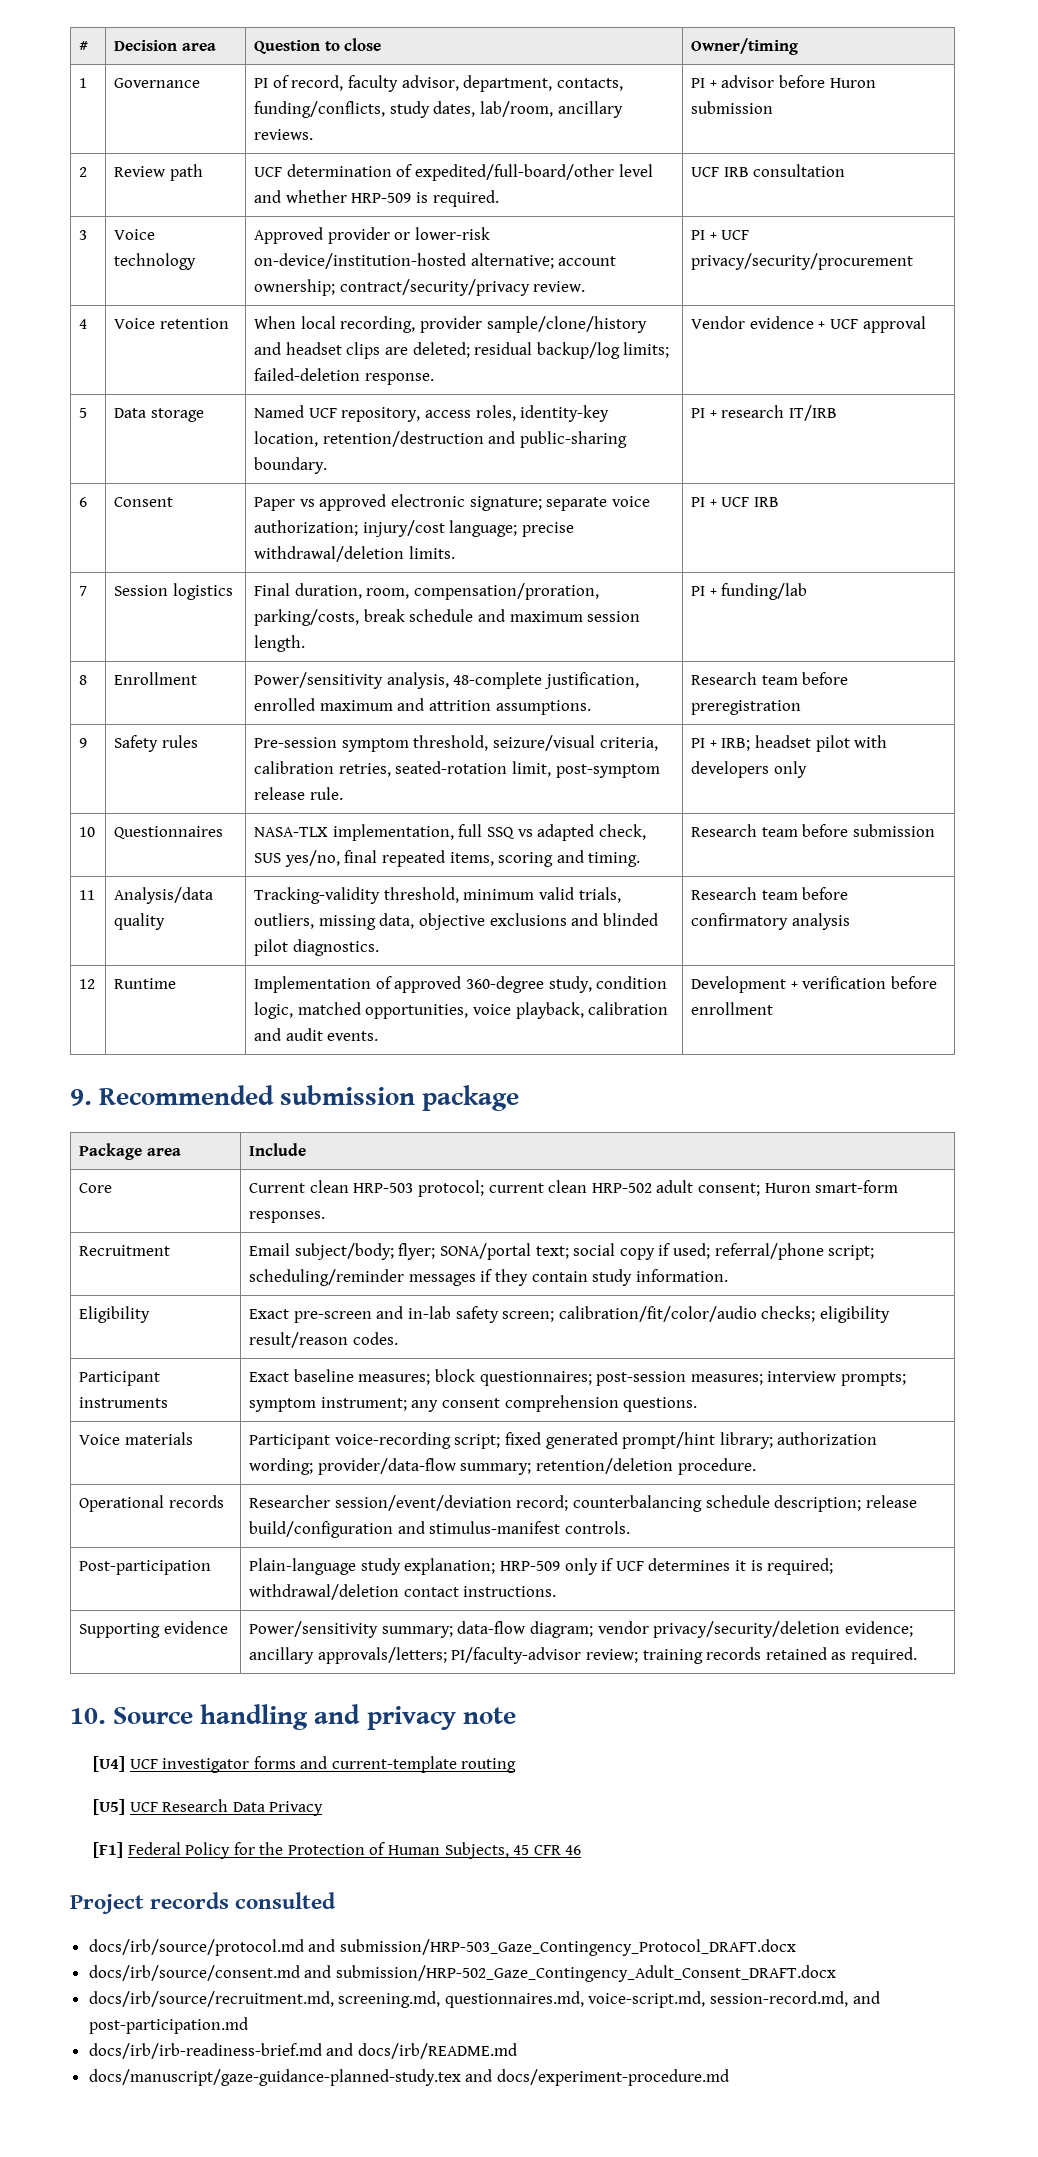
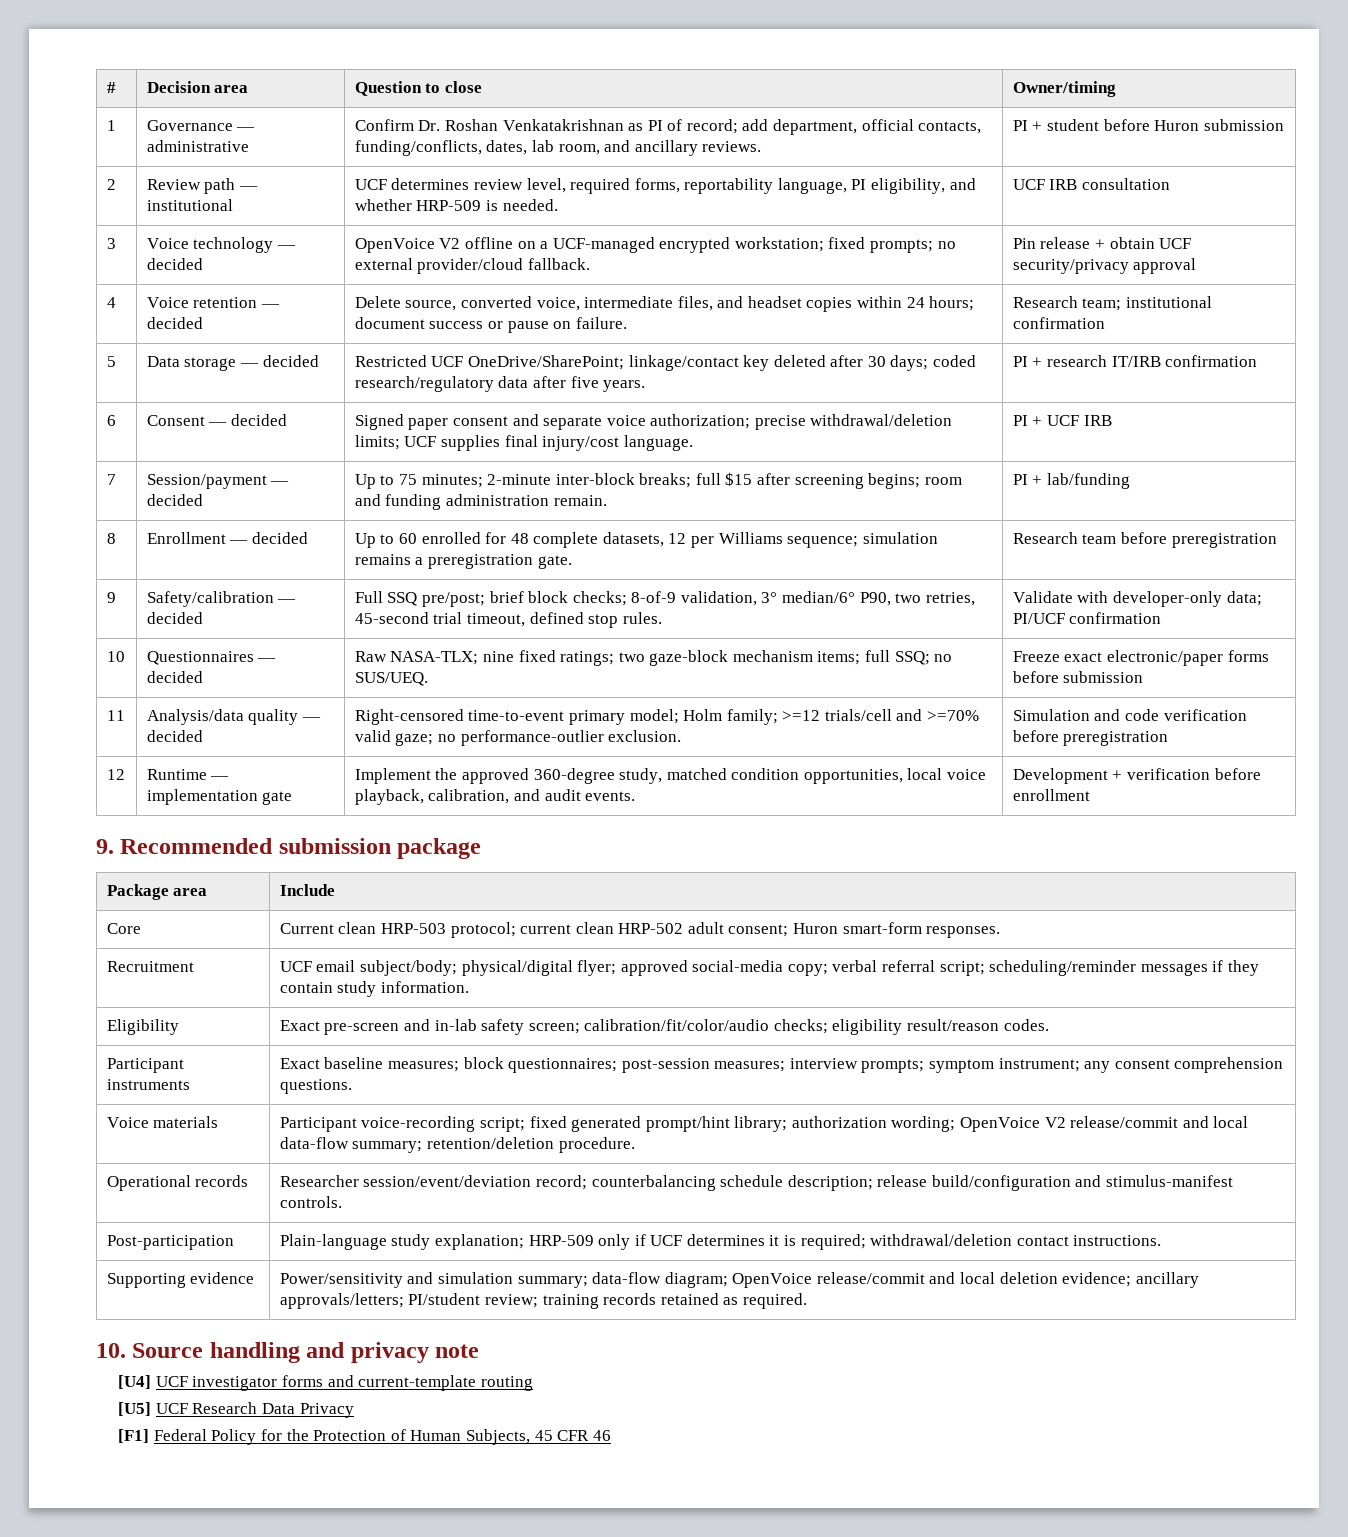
- 1 | Governance | PI of record, faculty advisor, department, contacts, funding/conflicts, study dates, lab/room, ancillary reviews. | PI + advisor before Huron submission
+ 1 | Governance — administrative | Confirm Dr. Roshan Venkatakrishnan as PI of record; add department, official contacts, funding/conflicts, dates, lab room, and ancillary reviews. | PI + student before Huron submission
- 2 | Review path | UCF determination of expedited/full-board/other level and whether HRP-509 is required. | UCF IRB consultation
+ 2 | Review path — institutional | UCF determines review level, required forms, reportability language, PI eligibility, and whether HRP-509 is needed. | UCF IRB consultation
- 3 | Voice technology | Approved provider or lower-risk on-device/institution-hosted alternative; account ownership; contract/security/privacy review. | PI + UCF privacy/security/procurement
- 4 | Voice retention | When local recording, provider sample/clone/history and headset clips are deleted; residual backup/log limits; failed-deletion response. | Vendor evidence + UCF approval
- 5 | Data storage | Named UCF repository, access roles, identity-key location, retention/destruction and public-sharing boundary. | PI + research IT/IRB
+ 3 | Voice technology — decided | OpenVoice V2 offline on a UCF-managed encrypted workstation; fixed prompts; no external provider/cloud fallback. | Pin release + obtain UCF security/privacy approval
+ 4 | Voice retention — decided | Delete source, converted voice, intermediate files, and headset copies within 24 hours; document success or pause on failure. | Research team; institutional confirmation
+ 5 | Data storage — decided | Restricted UCF OneDrive/SharePoint; linkage/contact key deleted after 30 days; coded research/regulatory data after five years. | PI + research IT/IRB confirmation
- 6 | Consent | Paper vs approved electronic signature; separate voice authorization; injury/cost language; precise withdrawal/deletion limits. | PI + UCF IRB
+ 6 | Consent — decided | Signed paper consent and separate voice authorization; precise withdrawal/deletion limits; UCF supplies final injury/cost language. | PI + UCF IRB
- 7 | Session logistics | Final duration, room, compensation/proration, parking/costs, break schedule and maximum session length. | PI + funding/lab
+ 7 | Session/payment — decided | Up to 75 minutes; 2-minute inter-block breaks; full $15 after screening begins; room and funding administration remain. | PI + lab/funding
- 8 | Enrollment | Power/sensitivity analysis, 48-complete justification, enrolled maximum and attrition assumptions. | Research team before preregistration
+ 8 | Enrollment — decided | Up to 60 enrolled for 48 complete datasets, 12 per Williams sequence; simulation remains a preregistration gate. | Research team before preregistration
- 9 | Safety rules | Pre-session symptom threshold, seizure/visual criteria, calibration retries, seated-rotation limit, post-symptom release rule. | PI + IRB; headset pilot with developers only
- 10 | Questionnaires | NASA-TLX implementation, full SSQ vs adapted check, SUS yes/no, final repeated items, scoring and timing. | Research team before submission
+ 9 | Safety/calibration — decided | Full SSQ pre/post; brief block checks; 8-of-9 validation, 3° median/6° P90, two retries, 45-second trial timeout, defined stop rules. | Validate with developer-only data; PI/UCF confirmation
+ 10 | Questionnaires — decided | Raw NASA-TLX; nine fixed ratings; two gaze-block mechanism items; full SSQ; no SUS/UEQ. | Freeze exact electronic/paper forms before submission
- 11 | Analysis/data quality | Tracking-validity threshold, minimum valid trials, outliers, missing data, objective exclusions and blinded pilot diagnostics. | Research team before confirmatory analysis
- 12 | Runtime | Implementation of approved 360-degree study, condition logic, matched opportunities, voice playback, calibration and audit events. | Development + verification before enrollment
+ 11 | Analysis/data quality — decided | Right-censored time-to-event primary model; Holm family; >=12 trials/cell and >=70% valid gaze; no performance-outlier exclusion. | Simulation and code verification before preregistration
+ 12 | Runtime — implementation gate | Implement the approved 360-degree study, matched condition opportunities, local voice playback, calibration, and audit events. | Development + verification before enrollment
- Recruitment | Email subject/body; flyer; SONA/portal text; social copy if used; referral/phone script; scheduling/reminder messages if they contain study information.
+ Recruitment | UCF email subject/body; physical/digital flyer; approved social-media copy; verbal referral script; scheduling/reminder messages if they contain study information.
- Voice materials | Participant voice-recording script; fixed generated prompt/hint library; authorization wording; provider/data-flow summary; retention/deletion procedure.
+ Voice materials | Participant voice-recording script; fixed generated prompt/hint library; authorization wording; OpenVoice V2 release/commit and local data-flow summary; retention/deletion procedure.
- Supporting evidence | Power/sensitivity summary; data-flow diagram; vendor privacy/security/deletion evidence; ancillary approvals/letters; PI/faculty-advisor review; training records retained as required.
+ Supporting evidence | Power/sensitivity and simulation summary; data-flow diagram; OpenVoice release/commit and local deletion evidence; ancillary approvals/letters; PI/student review; training records retained as required.
- Project records consulted
- docs/irb/source/protocol.md and submission/HRP-503_Gaze_Contingency_Protocol_DRAFT.docx
- docs/irb/source/consent.md and submission/HRP-502_Gaze_Contingency_Adult_Consent_DRAFT.docx
- docs/irb/source/recruitment.md, screening.md, questionnaires.md, voice-script.md, session-record.md, and post-participation.md
- docs/irb/irb-readiness-brief.md and docs/irb/README.md
- docs/manuscript/gaze-guidance-planned-study.tex and docs/experiment-procedure.md

